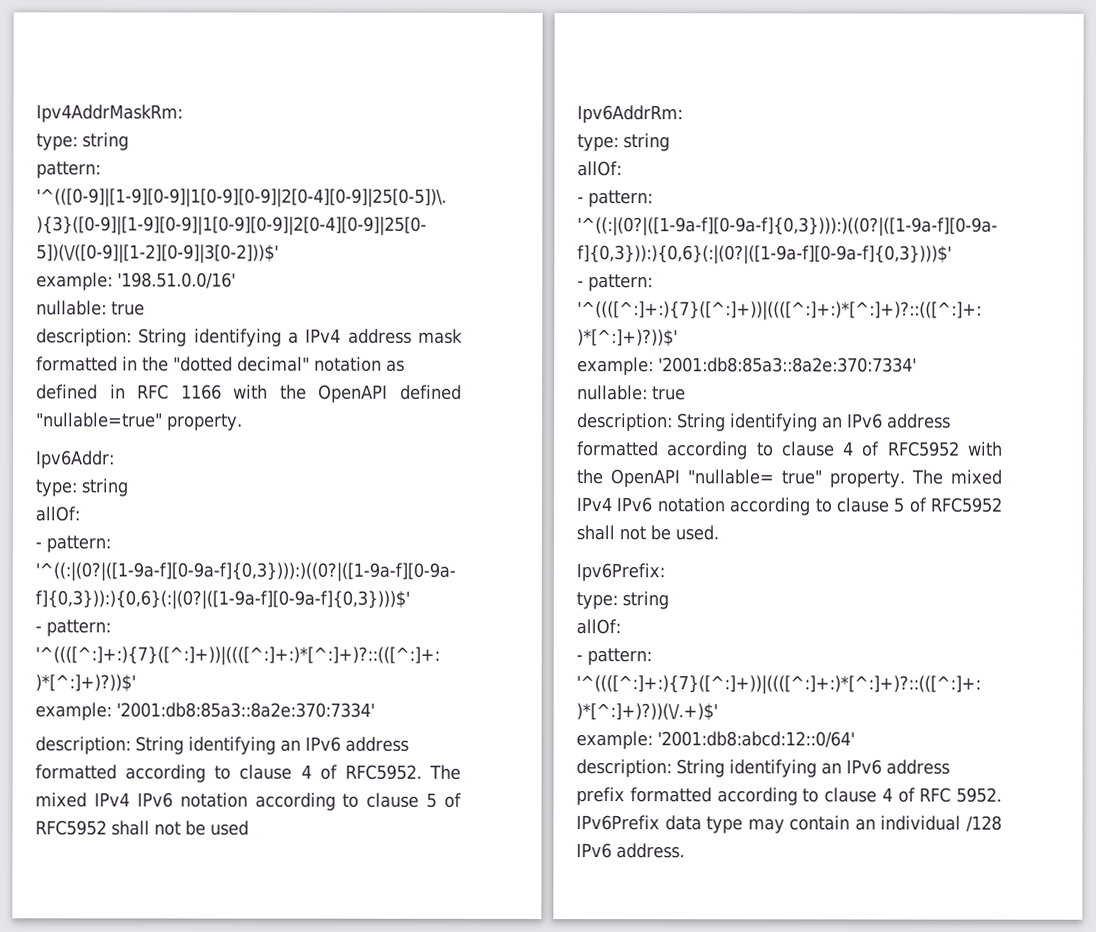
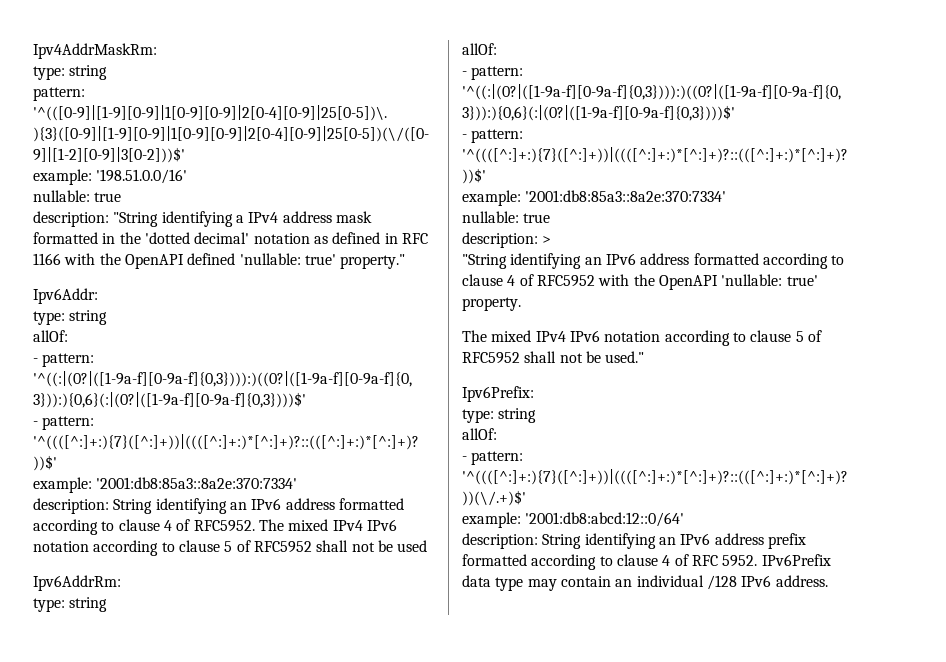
- description: String identifying a IPv4 address mask formatted in the "dotted decimal" notation as defined in RFC 1166 with the OpenAPI defined "nullable=true" property.
+ description: "String identifying a IPv4 address mask formatted in the 'dotted decimal' notation as defined in RFC 1166 with the OpenAPI defined 'nullable: true' property."
- description: String identifying an IPv6 address formatted according to clause 4 of RFC5952 with the OpenAPI "nullable= true" property. The mixed IPv4 IPv6 notation according to clause 5 of RFC5952 shall not be used.
+ description: >
+ "String identifying an IPv6 address formatted according to clause 4 of RFC5952 with the OpenAPI 'nullable: true' property.
+ The mixed IPv4 IPv6 notation according to clause 5 of RFC5952 shall not be used."

